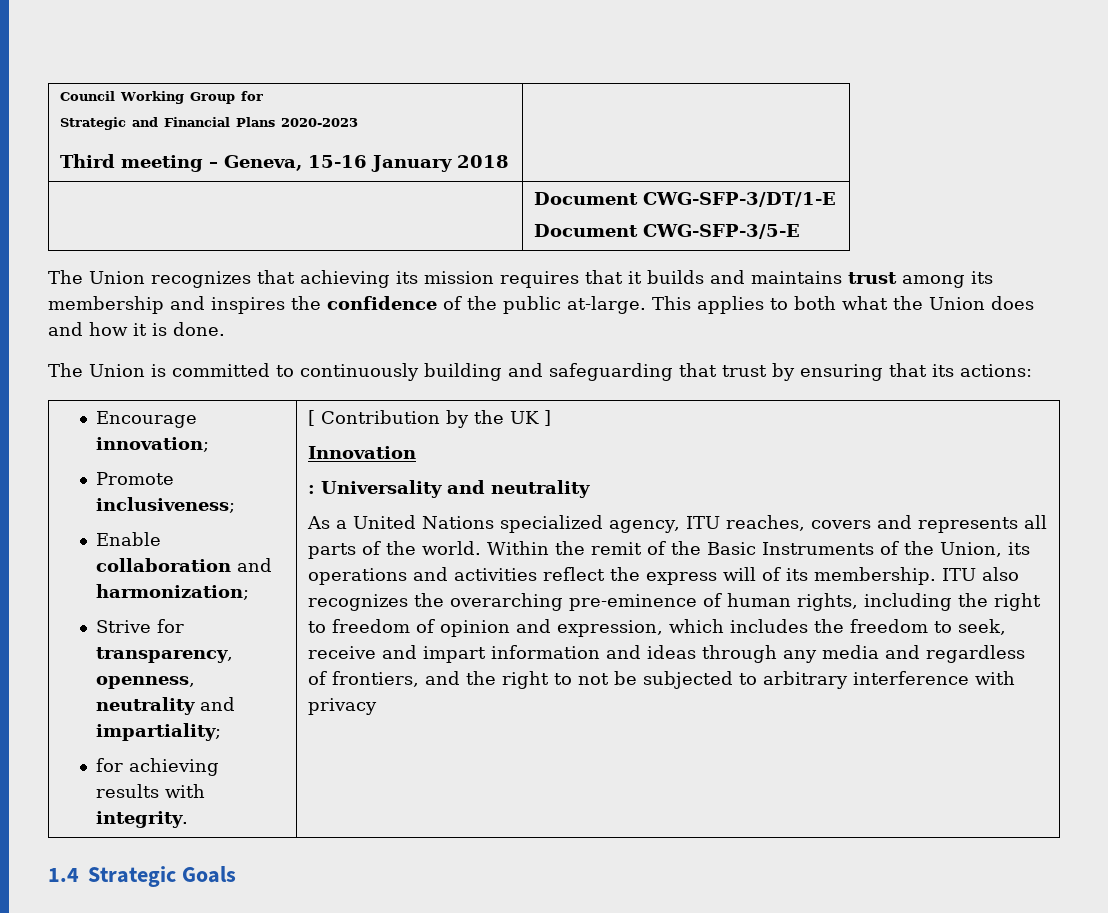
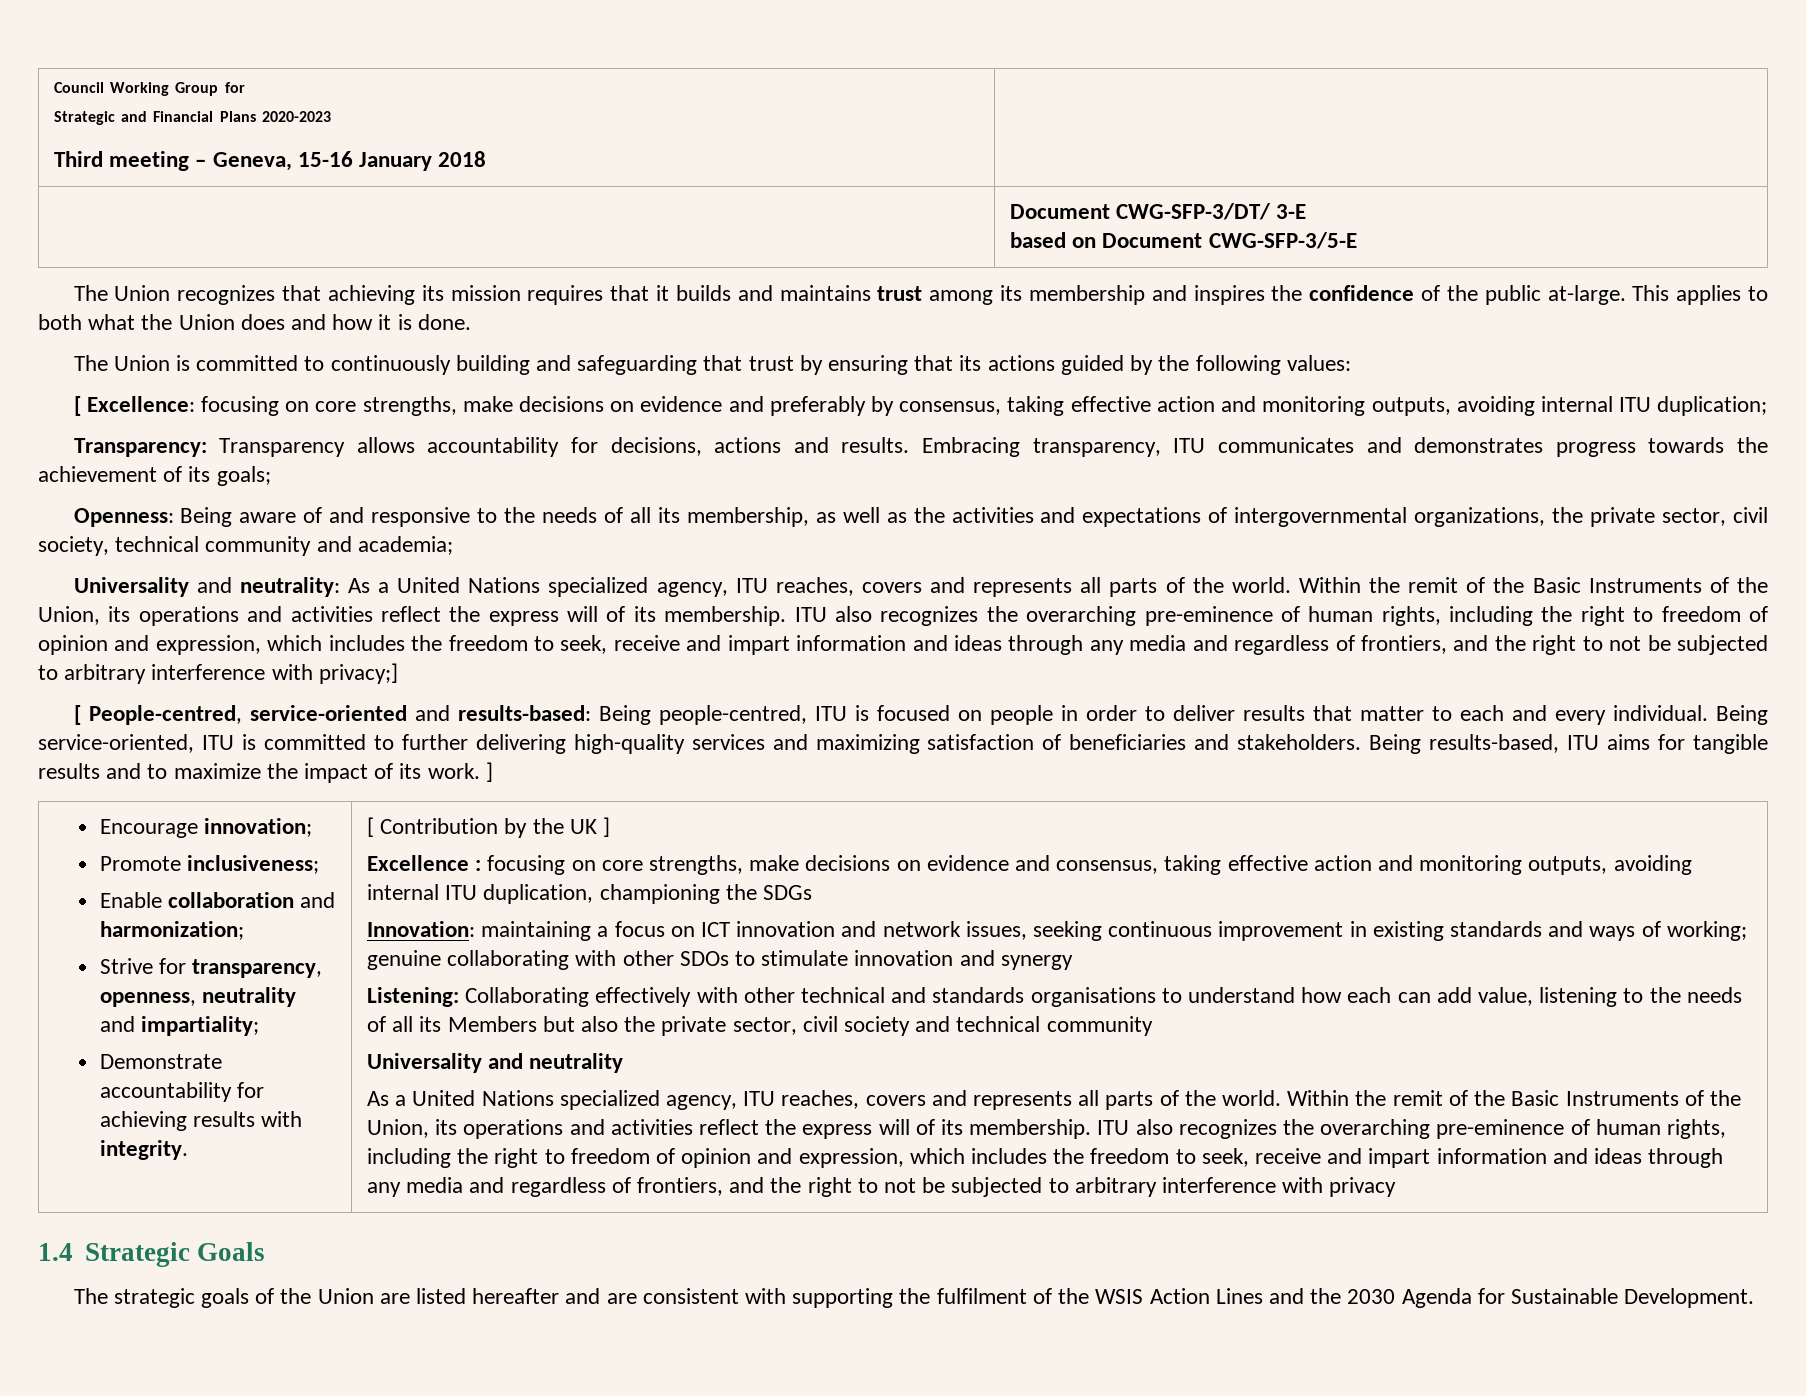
- | Document CWG-SFP-3/DT/1-E
- Document CWG-SFP-3/5-E
+ | Document CWG-SFP-3/DT/ 3-E
+ based on Document CWG-SFP-3/5-E
- The Union is committed to continuously building and safeguarding that trust by ensuring that its actions:
+ The Union is committed to continuously building and safeguarding that trust by ensuring that its actions guided by the following values:
+ [ Excellence: focusing on core strengths, make decisions on evidence and preferably by consensus, taking effective action and monitoring outputs, avoiding internal ITU duplication;
+ Transparency: Transparency allows accountability for decisions, actions and results. Embracing transparency, ITU communicates and demonstrates progress towards the achievement of its goals;
+ Openness: Being aware of and responsive to the needs of all its membership, as well as the activities and expectations of intergovernmental organizations, the private sector, civil society, technical community and academia;
+ Universality and neutrality: As a United Nations specialized agency, ITU reaches, covers and represents all parts of the world. Within the remit of the Basic Instruments of the Union, its operations and activities reflect the express will of its membership. ITU also recognizes the overarching pre-eminence of human rights, including the right to freedom of opinion and expression, which includes the freedom to seek, receive and impart information and ideas through any media and regardless of frontiers, and the right to not be subjected to arbitrary interference with privacy;]
+ [ People-centred, service-oriented and results-based: Being people-centred, ITU is focused on people in order to deliver results that matter to each and every individual. Being service-oriented, ITU is committed to further delivering high-quality services and maximizing satisfaction of beneficiaries and stakeholders. Being results-based, ITU aims for tangible results and to maximize the impact of its work. ]
- for achieving results with integrity.
+ Demonstrate accountability for achieving results with integrity.
- Innovation
- : Universality and neutrality
+ Excellence : focusing on core strengths, make decisions on evidence and consensus, taking effective action and monitoring outputs, avoiding internal ITU duplication, championing the SDGs
+ Innovation: maintaining a focus on ICT innovation and network issues, seeking continuous improvement in existing standards and ways of working; genuine collaborating with other SDOs to stimulate innovation and synergy
+ Listening: Collaborating effectively with other technical and standards organisations to understand how each can add value, listening to the needs of all its Members but also the private sector, civil society and technical community
+ Universality and neutrality
+ The strategic goals of the Union are listed hereafter and are consistent with supporting the fulfilment of the WSIS Action Lines and the 2030 Agenda for Sustainable Development.

